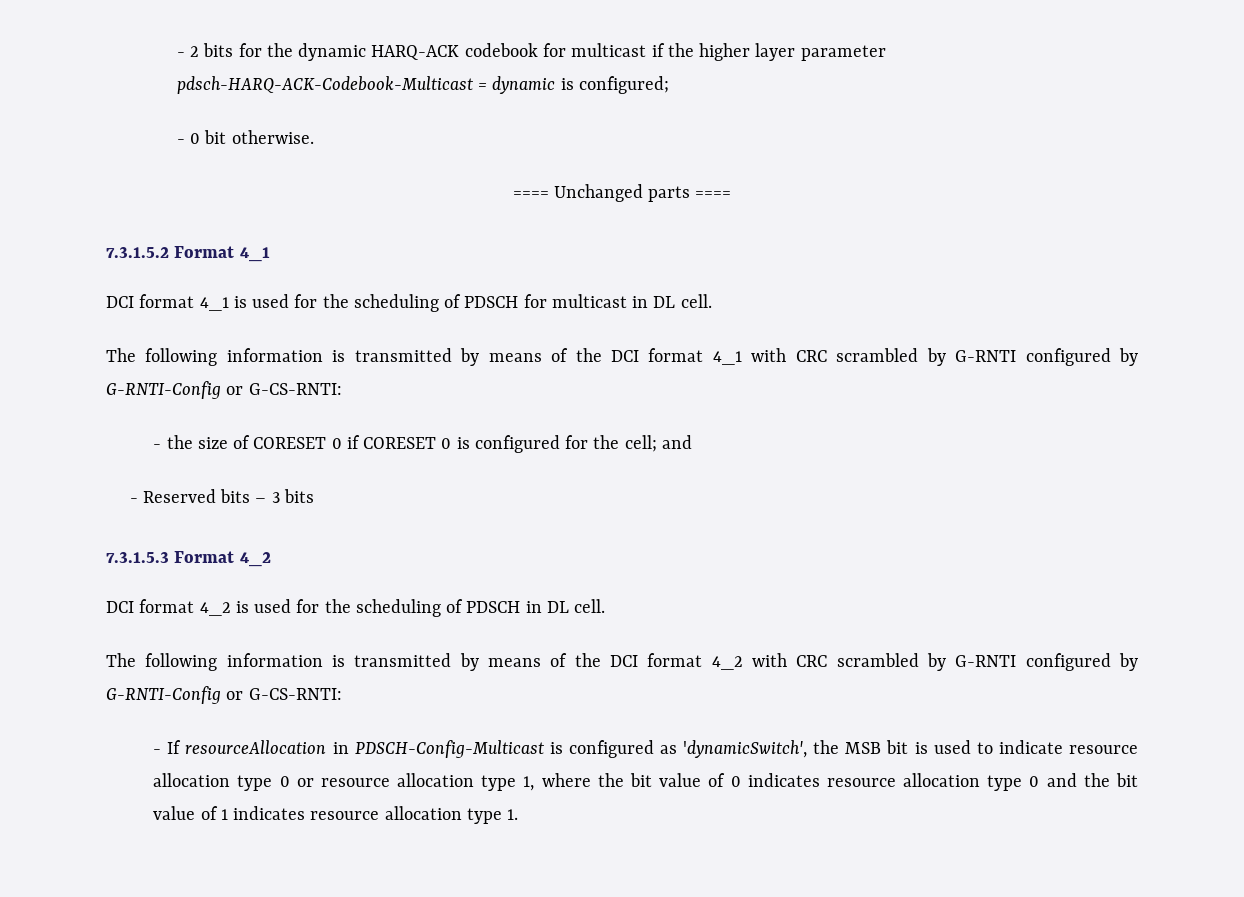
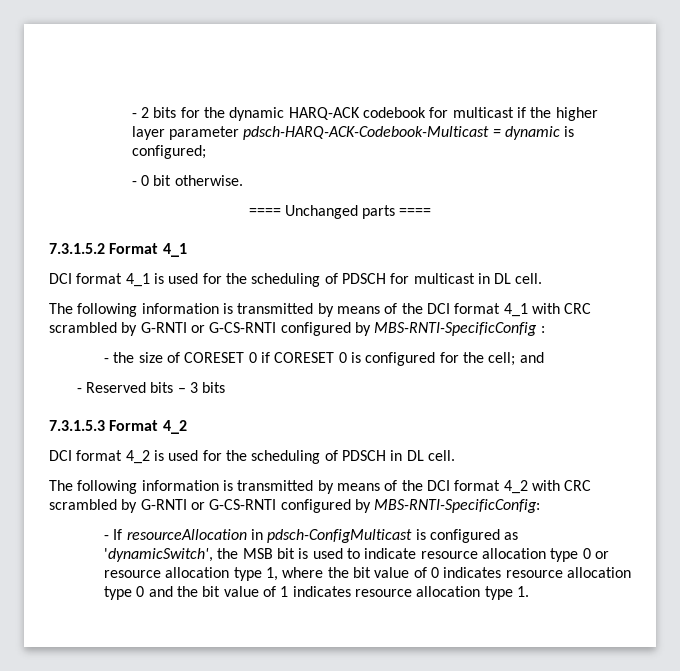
- The following information is transmitted by means of the DCI format 4_1 with CRC scrambled by G-RNTI configured by G-RNTI-Config or G-CS-RNTI:
+ The following information is transmitted by means of the DCI format 4_1 with CRC scrambled by G-RNTI or G-CS-RNTI configured by MBS-RNTI-SpecificConfig :
- The following information is transmitted by means of the DCI format 4_2 with CRC scrambled by G-RNTI configured by G-RNTI-Config or G-CS-RNTI:
+ The following information is transmitted by means of the DCI format 4_2 with CRC scrambled by G-RNTI or G-CS-RNTI configured by MBS-RNTI-SpecificConfig:
- - If resourceAllocation in PDSCH-Config-Multicast is configured as 'dynamicSwitch', the MSB bit is used to indicate resource allocation type 0 or resource allocation type 1, where the bit value of 0 indicates resource allocation type 0 and the bit value of 1 indicates resource allocation type 1.
+ - If resourceAllocation in pdsch-ConfigMulticast is configured as 'dynamicSwitch', the MSB bit is used to indicate resource allocation type 0 or resource allocation type 1, where the bit value of 0 indicates resource allocation type 0 and the bit value of 1 indicates resource allocation type 1.

